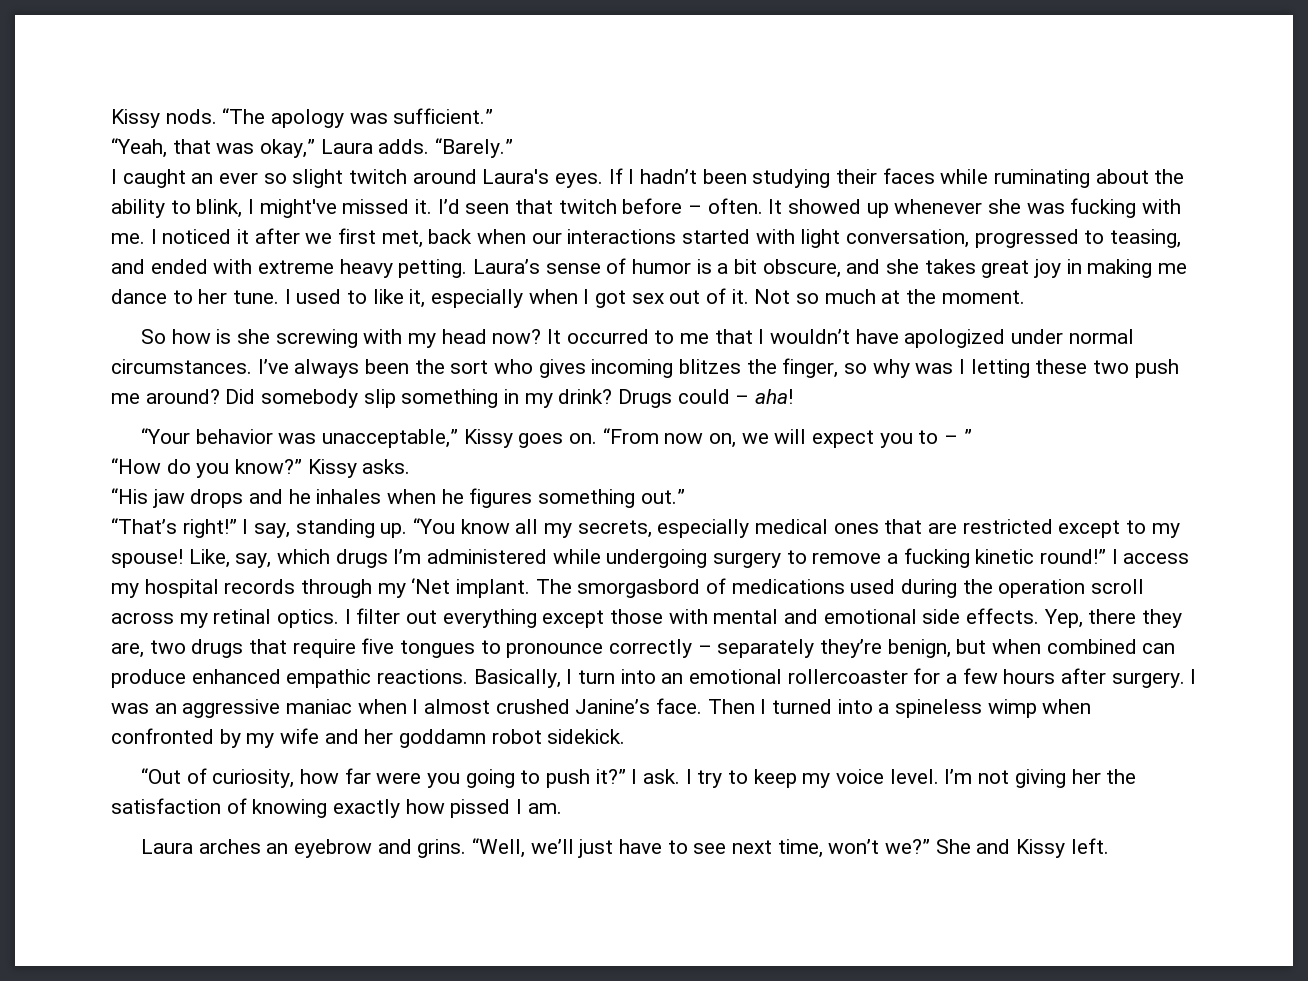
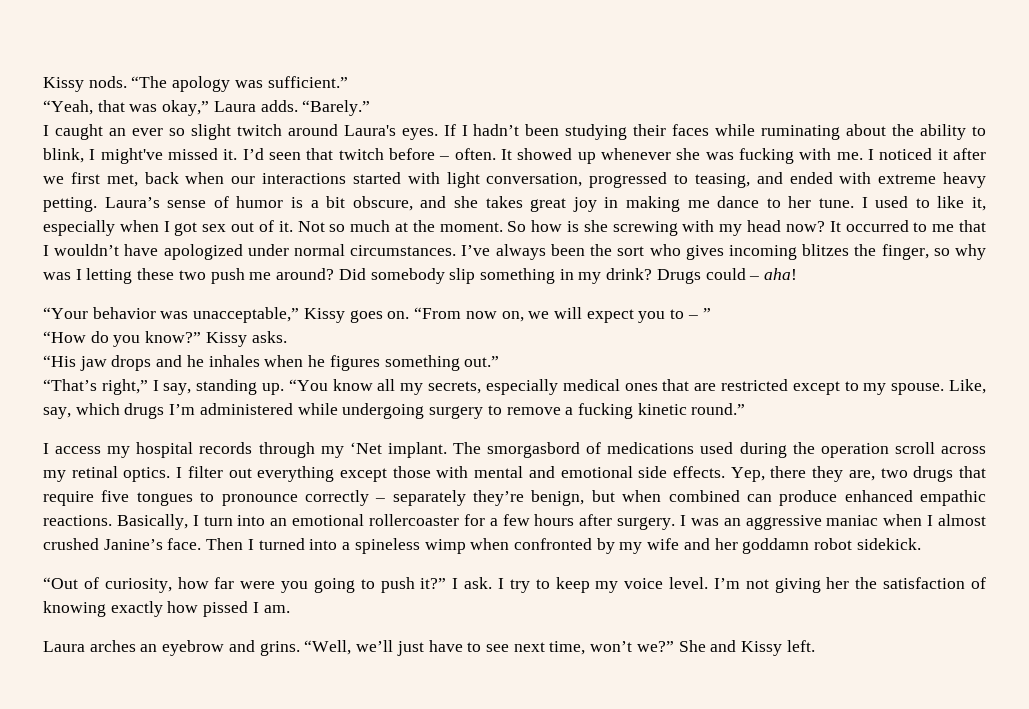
- Not so much at the moment.
- So how is she screwing with my head now?
+ Not so much at the moment. So how is she screwing with my head now?
- “That’s right!” I say, standing up.
+ “That’s right,” I say, standing up.
- “You know all my secrets, especially medical ones that are restricted except to my spouse!
+ “You know all my secrets, especially medical ones that are restricted except to my spouse.
- Like, say, which drugs I’m administered while undergoing surgery to remove a fucking kinetic round!” I access my hospital records through my ‘Net implant.
+ Like, say, which drugs I’m administered while undergoing surgery to remove a fucking kinetic round.”
+ I access my hospital records through my ‘Net implant.

